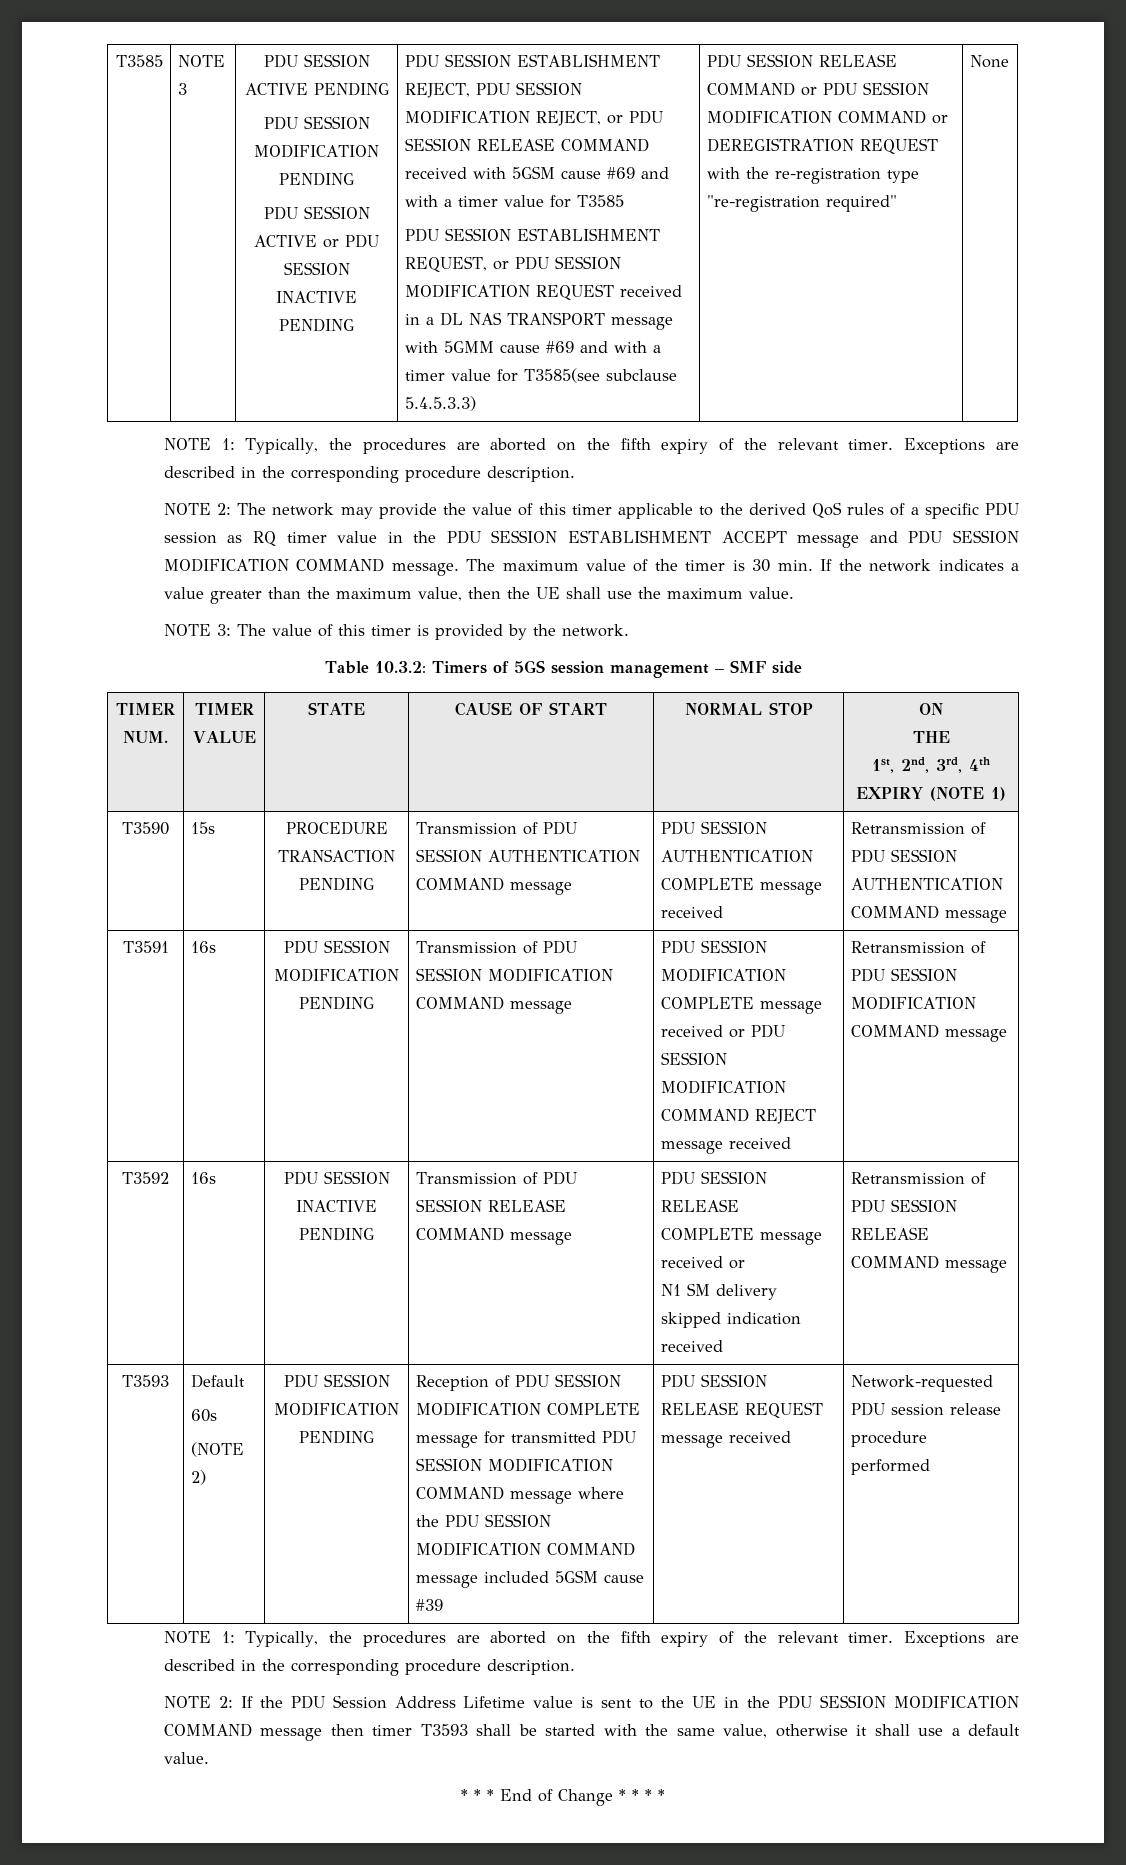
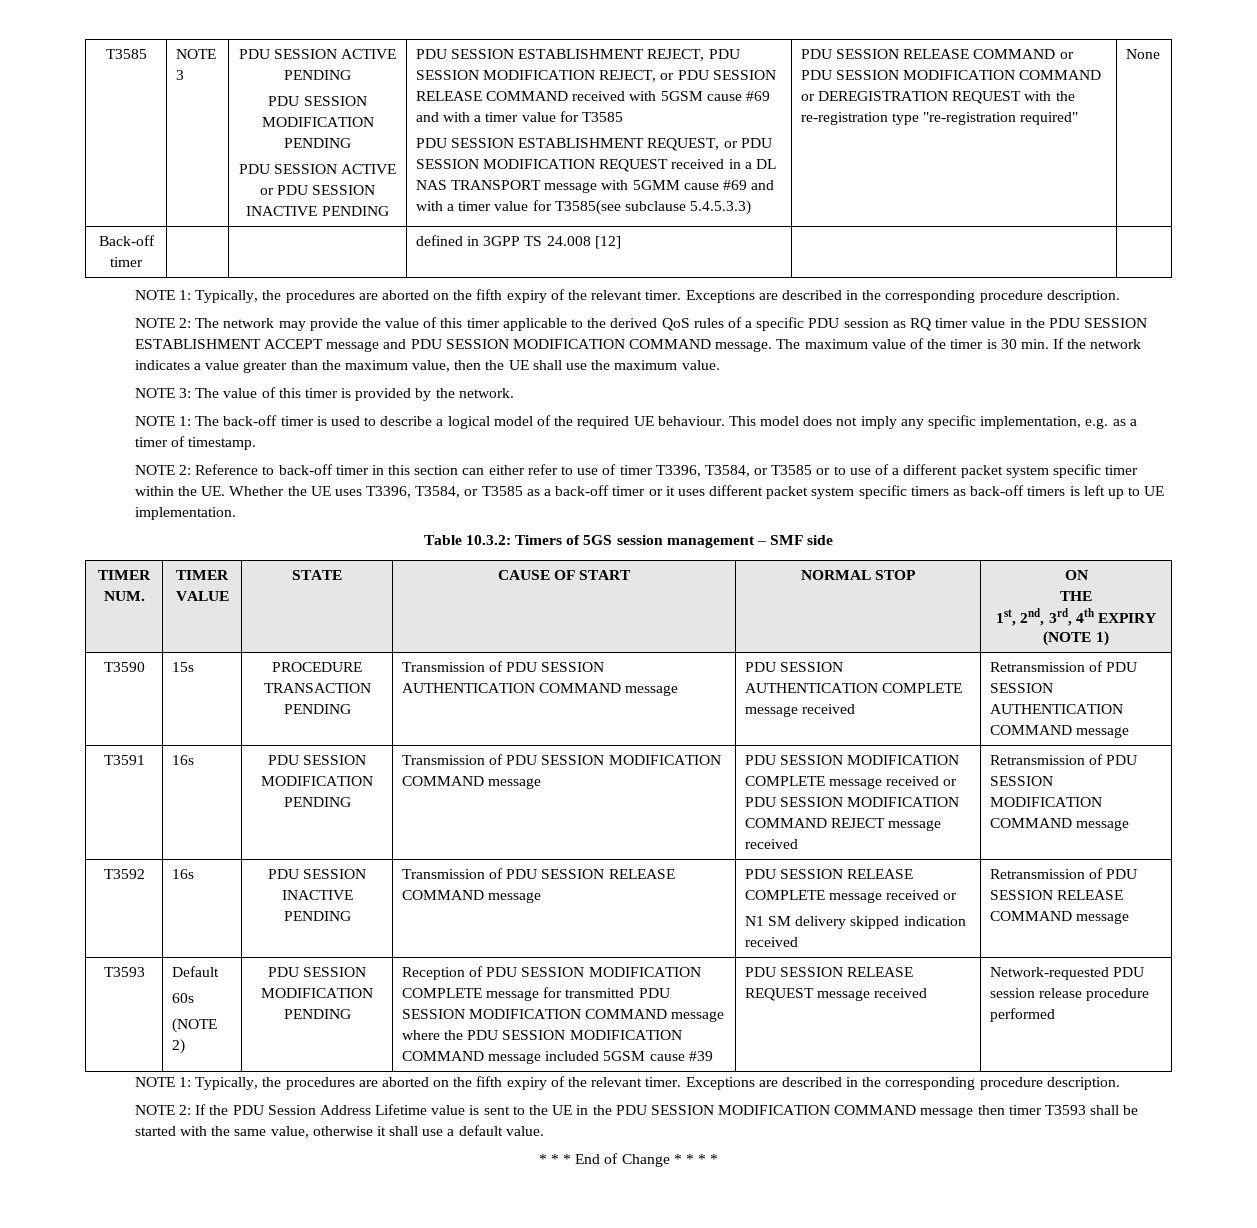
+ Back-off timer | | | defined in 3GPP TS 24.008 [12] | |
+ NOTE 1: The back-off timer is used to describe a logical model of the required UE behaviour. This model does not imply any specific implementation, e.g. as a timer of timestamp.
+ NOTE 2: Reference to back-off timer in this section can either refer to use of timer T3396, T3584, or T3585 or to use of a different packet system specific timer within the UE. Whether the UE uses T3396, T3584, or T3585 as a back-off timer or it uses different packet system specific timers as back-off timers is left up to UE implementation.

